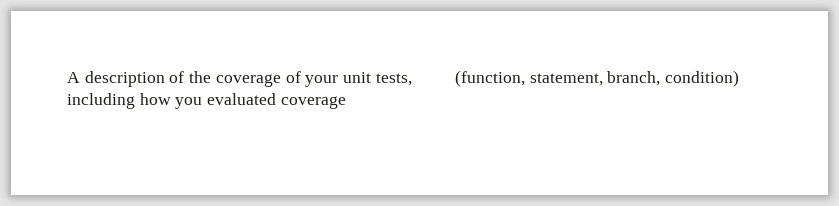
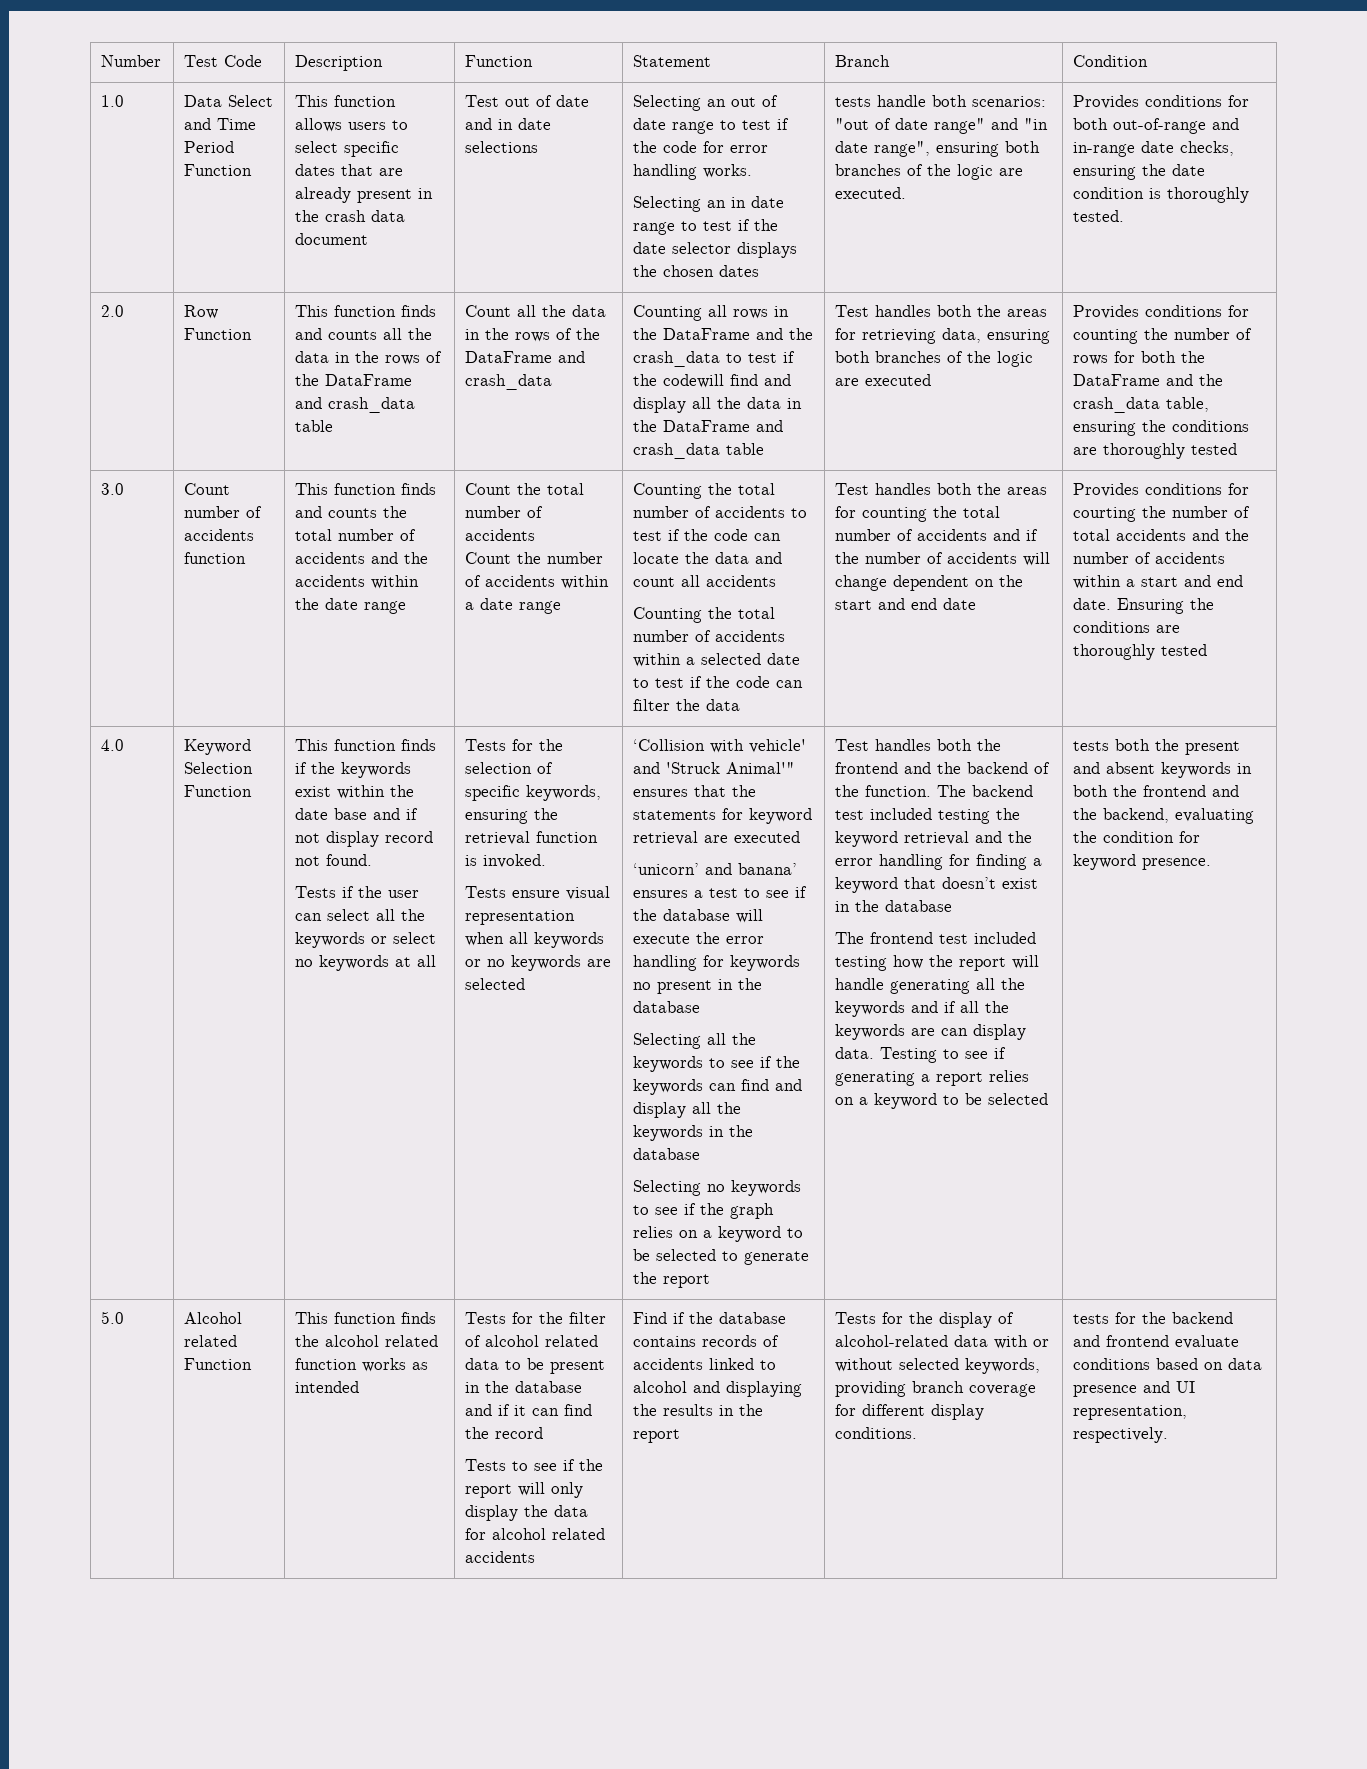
- A description of the coverage of your unit tests, including how you evaluated coverage (function, statement, branch, condition)
+ Number | Test Code | Description | Function | Statement | Branch | Condition
+ 1.0 | Data Select and Time Period Function | This function allows users to select specific dates that are already present in the crash data document | Test out of date and in date selections | Selecting an out of date range to test if the code for error handling works.
+ Selecting an in date range to test if the date selector displays the chosen dates | tests handle both scenarios: "out of date range" and "in date range", ensuring both branches of the logic are executed. | Provides conditions for both out-of-range and in-range date checks, ensuring the date condition is thoroughly tested.
+ 2.0 | Row Function | This function finds and counts all the data in the rows of the DataFrame and crash_data table | Count all the data in the rows of the DataFrame and crash_data | Counting all rows in the DataFrame and the crash_data to test if the codewill find and display all the data in the DataFrame and crash_data table | Test handles both the areas for retrieving data, ensuring both branches of the logic are executed | Provides conditions for counting the number of rows for both the DataFrame and the crash_data table, ensuring the conditions are thoroughly tested
+ 3.0 | Count number of accidents function | This function finds and counts the total number of accidents and the accidents within the date range | Count the total number of accidents
+ Count the number of accidents within a date range | Counting the total number of accidents to test if the code can locate the data and count all accidents
+ Counting the total number of accidents within a selected date to test if the code can filter the data | Test handles both the areas for counting the total number of accidents and if the number of accidents will change dependent on the start and end date | Provides conditions for courting the number of total accidents and the number of accidents within a start and end date. Ensuring the conditions are thoroughly tested
+ 4.0 | Keyword Selection Function | This function finds if the keywords exist within the date base and if not display record not found.
+ Tests if the user can select all the keywords or select no keywords at all | Tests for the selection of specific keywords, ensuring the retrieval function is invoked.
+ Tests ensure visual representation when all keywords or no keywords are selected | ‘Collision with vehicle' and 'Struck Animal'" ensures that the statements for keyword retrieval are executed
+ ‘unicorn’ and banana’ ensures a test to see if the database will execute the error handling for keywords no present in the database
+ Selecting all the keywords to see if the keywords can find and display all the keywords in the database
+ Selecting no keywords to see if the graph relies on a keyword to be selected to generate the report | Test handles both the frontend and the backend of the function. The backend test included testing the keyword retrieval and the error handling for finding a keyword that doesn’t exist in the database
+ The frontend test included testing how the report will handle generating all the keywords and if all the keywords are can display data. Testing to see if generating a report relies on a keyword to be selected | tests both the present and absent keywords in both the frontend and the backend, evaluating the condition for keyword presence.
+ 5.0 | Alcohol related Function | This function finds the alcohol related function works as intended | Tests for the filter of alcohol related data to be present in the database and if it can find the record
+ Tests to see if the report will only display the data for alcohol related accidents | Find if the database contains records of accidents linked to alcohol and displaying the results in the report | Tests for the display of alcohol-related data with or without selected keywords, providing branch coverage for different display conditions. | tests for the backend and frontend evaluate conditions based on data presence and UI representation, respectively.

